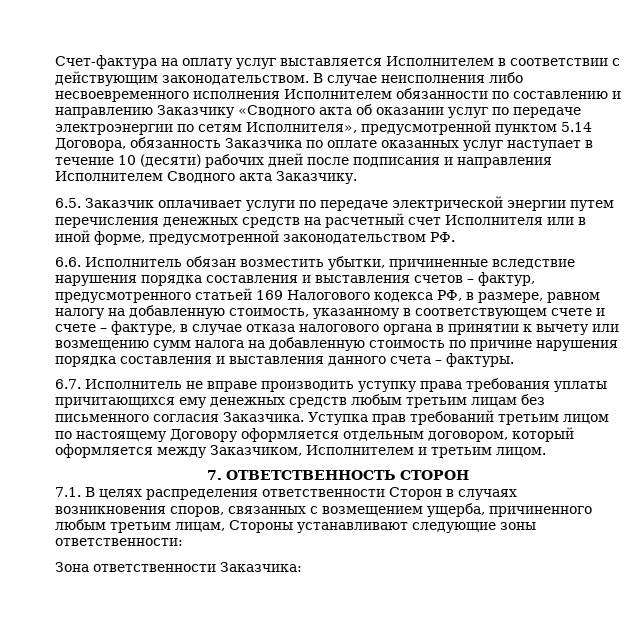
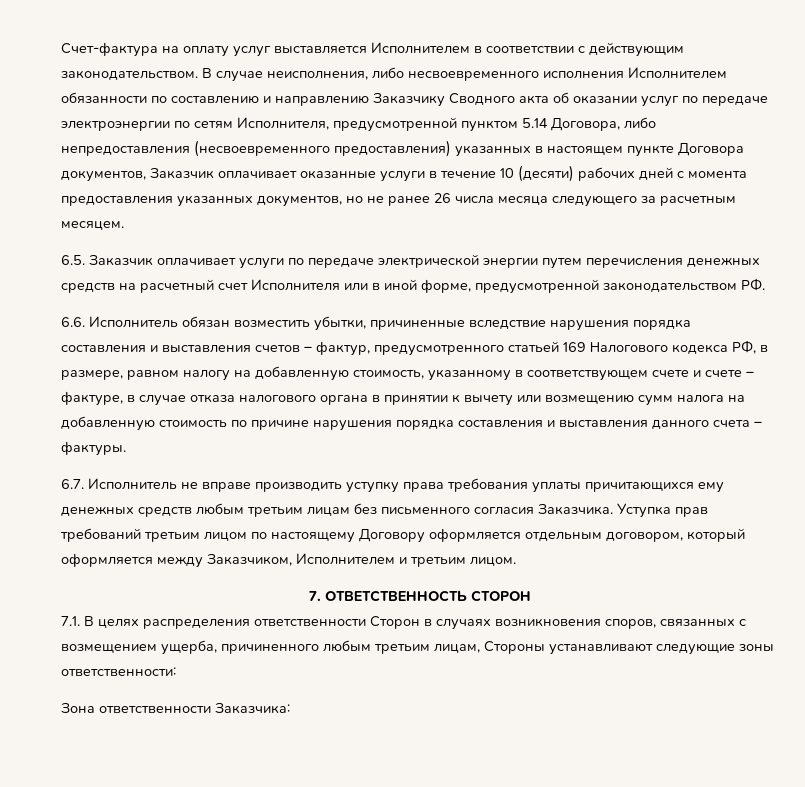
- В случае неисполнения либо несвоевременного исполнения Исполнителем обязанности по составлению и направлению Заказчику «Сводного акта об оказании услуг по передаче электроэнергии по сетям Исполнителя», предусмотренной пунктом 5.14 Договора, обязанность Заказчика по оплате оказанных услуг наступает в течение 10 (десяти) рабочих дней после подписания и направления Исполнителем Сводного акта Заказчику.
+ В случае неисполнения, либо несвоевременного исполнения Исполнителем обязанности по составлению и направлению Заказчику Сводного акта об оказании услуг по передаче электроэнергии по сетям Исполнителя, предусмотренной пунктом 5.14 Договора, либо непредоставления (несвоевременного предоставления) указанных в настоящем пункте Договора документов, Заказчик оплачивает оказанные услуги в течение 10 (десяти) рабочих дней с момента предоставления указанных документов, но не ранее 26 числа месяца следующего за расчетным месяцем.

